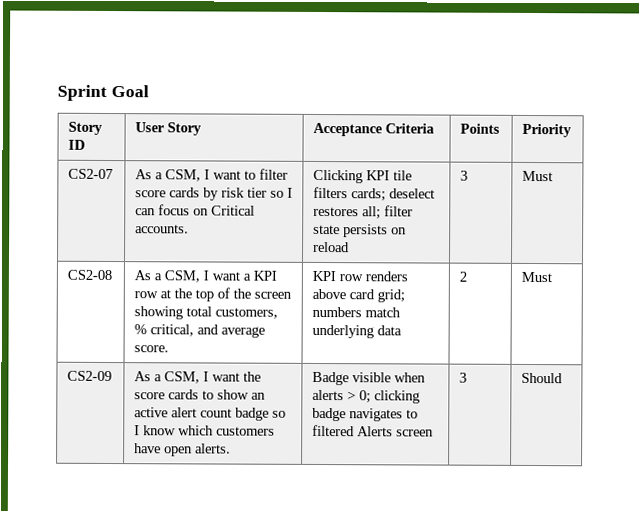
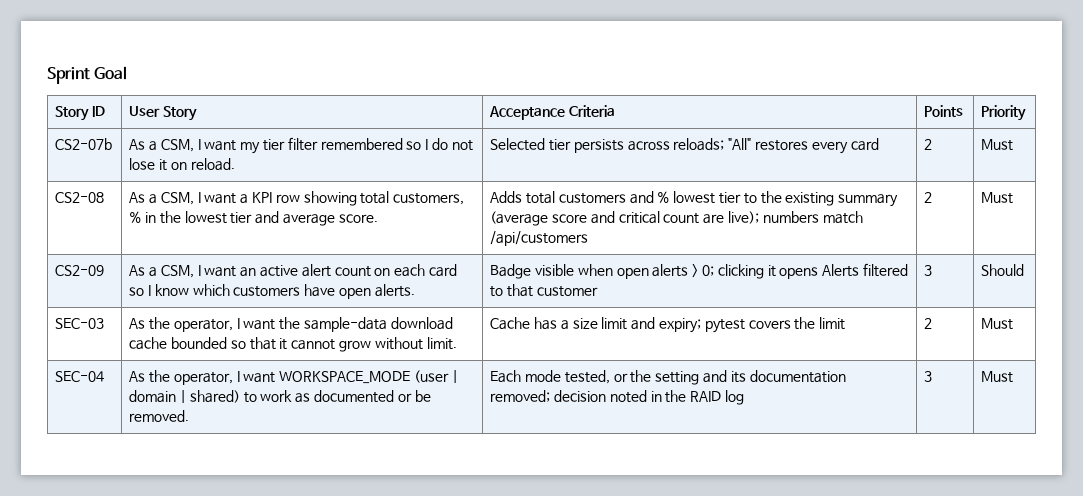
- CS2-07 | As a CSM, I want to filter score cards by risk tier so I can focus on Critical accounts. | Clicking KPI tile filters cards; deselect restores all; filter state persists on reload | 3 | Must
+ CS2-07b | As a CSM, I want my tier filter remembered so I do not lose it on reload. | Selected tier persists across reloads; "All" restores every card | 2 | Must
- As a CSM, I want a KPI row at the top of the screen showing total customers, % critical, and average score. | KPI row renders above card grid; numbers match underlying data
+ As a CSM, I want a KPI row showing total customers, % in the lowest tier and average score. | Adds total customers and % lowest tier to the existing summary (average score and critical count are live); numbers match /api/customers
- CS2-09 | As a CSM, I want the score cards to show an active alert count badge so I know which customers have open alerts. | Badge visible when alerts > 0; clicking badge navigates to filtered Alerts screen | 3 | Should
+ CS2-09 | As a CSM, I want an active alert count on each card so I know which customers have open alerts. | Badge visible when open alerts > 0; clicking it opens Alerts filtered to that customer | 3 | Should
+ SEC-03 | As the operator, I want the sample-data download cache bounded so that it cannot grow without limit. | Cache has a size limit and expiry; pytest covers the limit | 2 | Must
+ SEC-04 | As the operator, I want WORKSPACE_MODE (user | domain | shared) to work as documented or be removed. | Each mode tested, or the setting and its documentation removed; decision noted in the RAID log | 3 | Must

